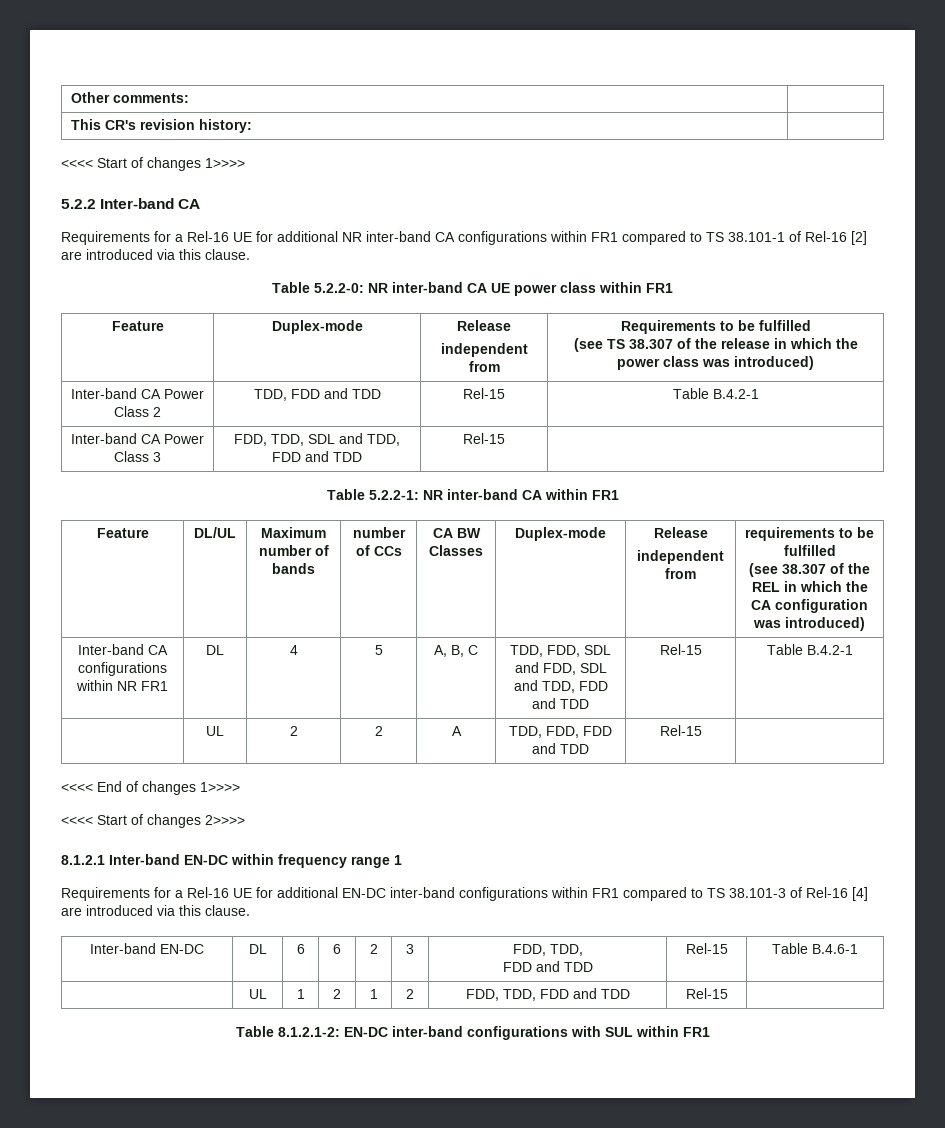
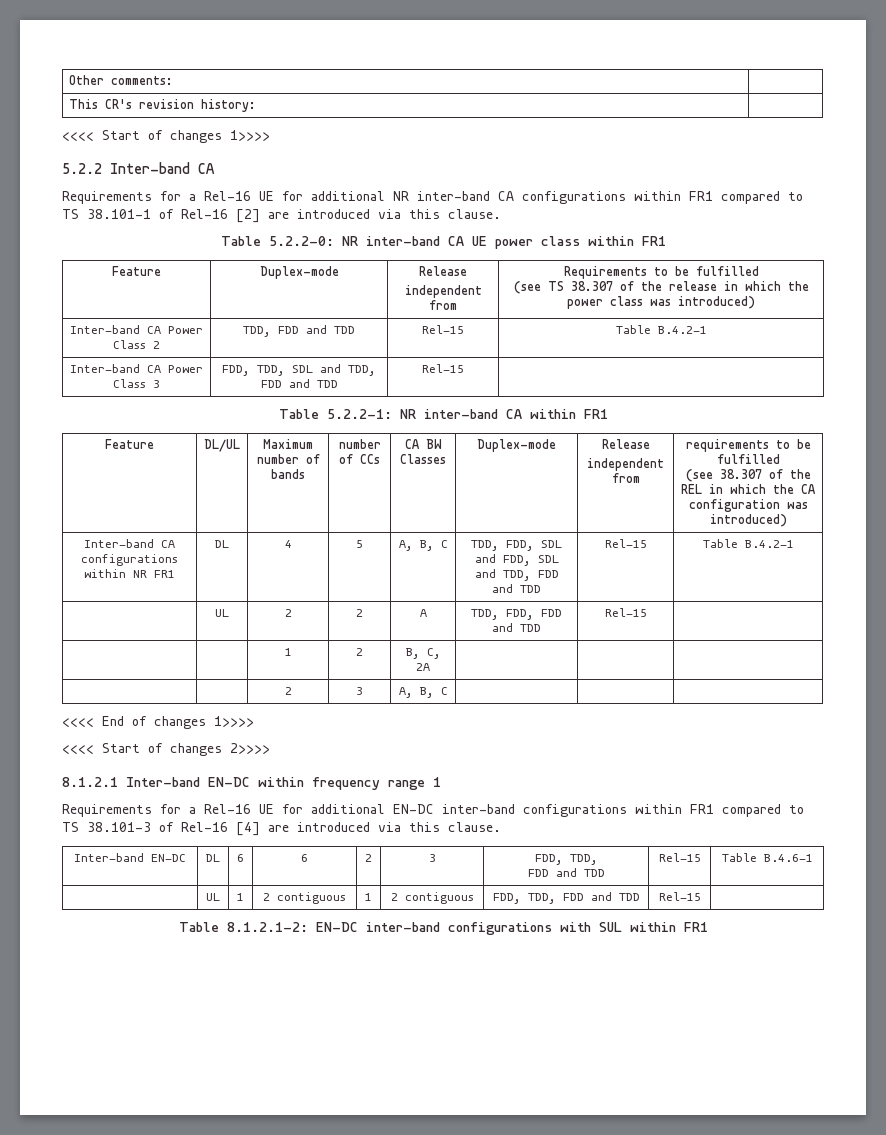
+ | | 1 | 2 | B, C, 2A | | |
+ | | 2 | 3 | A, B, C | | |
- | UL | 1 | 2 | 1 | 2 | FDD, TDD, FDD and TDD | Rel-15 |
+ | UL | 1 | 2 contiguous | 1 | 2 contiguous | FDD, TDD, FDD and TDD | Rel-15 |

